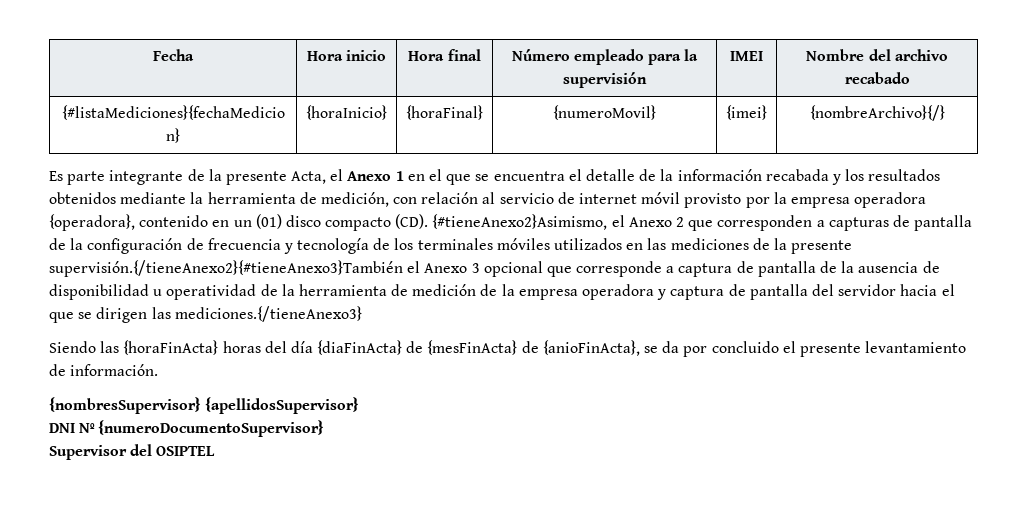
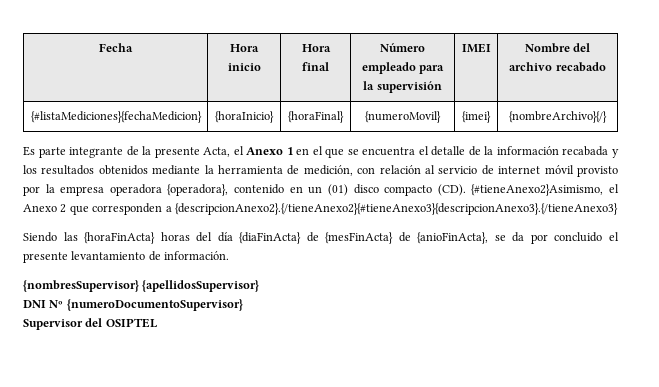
- Es parte integrante de la presente Acta, el Anexo 1 en el que se encuentra el detalle de la información recabada y los resultados obtenidos mediante la herramienta de medición, con relación al servicio de internet móvil provisto por la empresa operadora {operadora}, contenido en un (01) disco compacto (CD). {#tieneAnexo2}Asimismo, el Anexo 2 que corresponden a capturas de pantalla de la configuración de frecuencia y tecnología de los terminales móviles utilizados en las mediciones de la presente supervisión.{/tieneAnexo2}{#tieneAnexo3}También el Anexo 3 opcional que corresponde a captura de pantalla de la ausencia de disponibilidad u operatividad de la herramienta de medición de la empresa operadora y captura de pantalla del servidor hacia el que se dirigen las mediciones.{/tieneAnexo3}
+ Es parte integrante de la presente Acta, el Anexo 1 en el que se encuentra el detalle de la información recabada y los resultados obtenidos mediante la herramienta de medición, con relación al servicio de internet móvil provisto por la empresa operadora {operadora}, contenido en un (01) disco compacto (CD). {#tieneAnexo2}Asimismo, el Anexo 2 que corresponden a {descripcionAnexo2}.{/tieneAnexo2}{#tieneAnexo3}{descripcionAnexo3}.{/tieneAnexo3}

